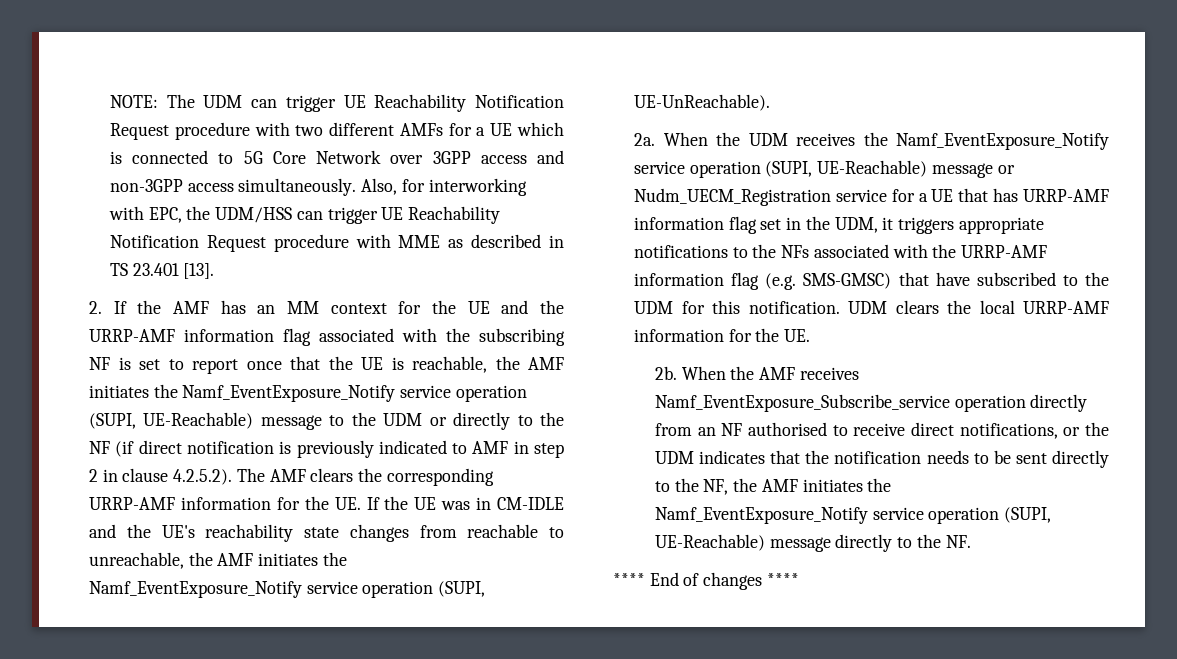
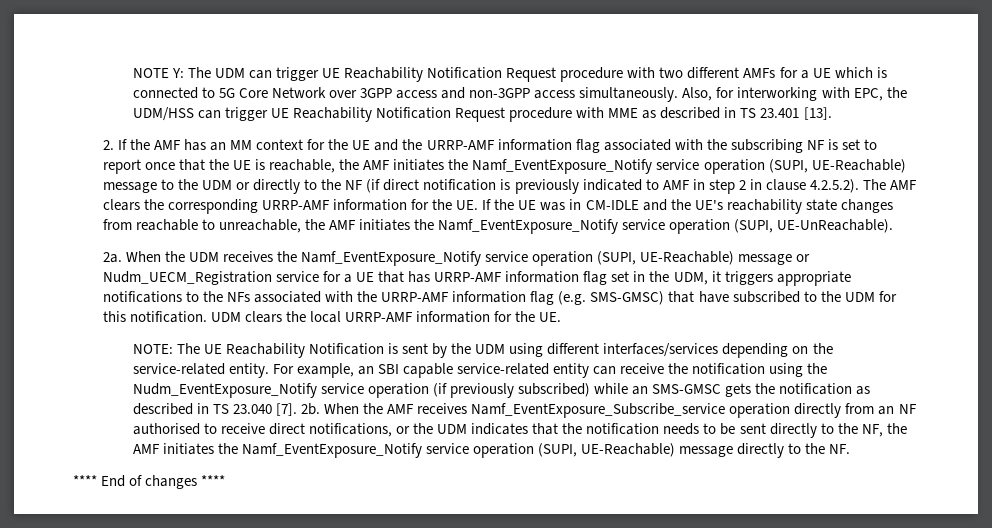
- NOTE: The UDM can trigger UE Reachability Notification Request procedure with two different AMFs for a UE which is connected to 5G Core Network over 3GPP access and non-3GPP access simultaneously.
+ NOTE Y: The UDM can trigger UE Reachability Notification Request procedure with two different AMFs for a UE which is connected to 5G Core Network over 3GPP access and non-3GPP access simultaneously.
+ NOTE: The UE Reachability Notification is sent by the UDM using different interfaces/services depending on the service-related entity. For example, an SBI capable service-related entity can receive the notification using the Nudm_EventExposure_Notify service operation (if previously subscribed) while an SMS-GMSC gets the notification as described in TS 23.040 [7].

